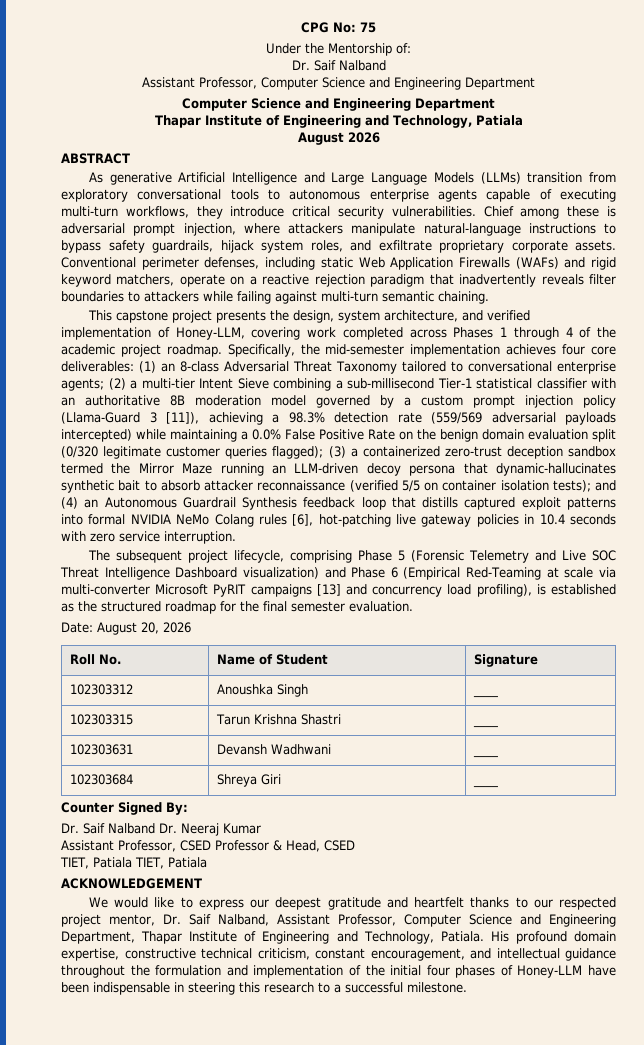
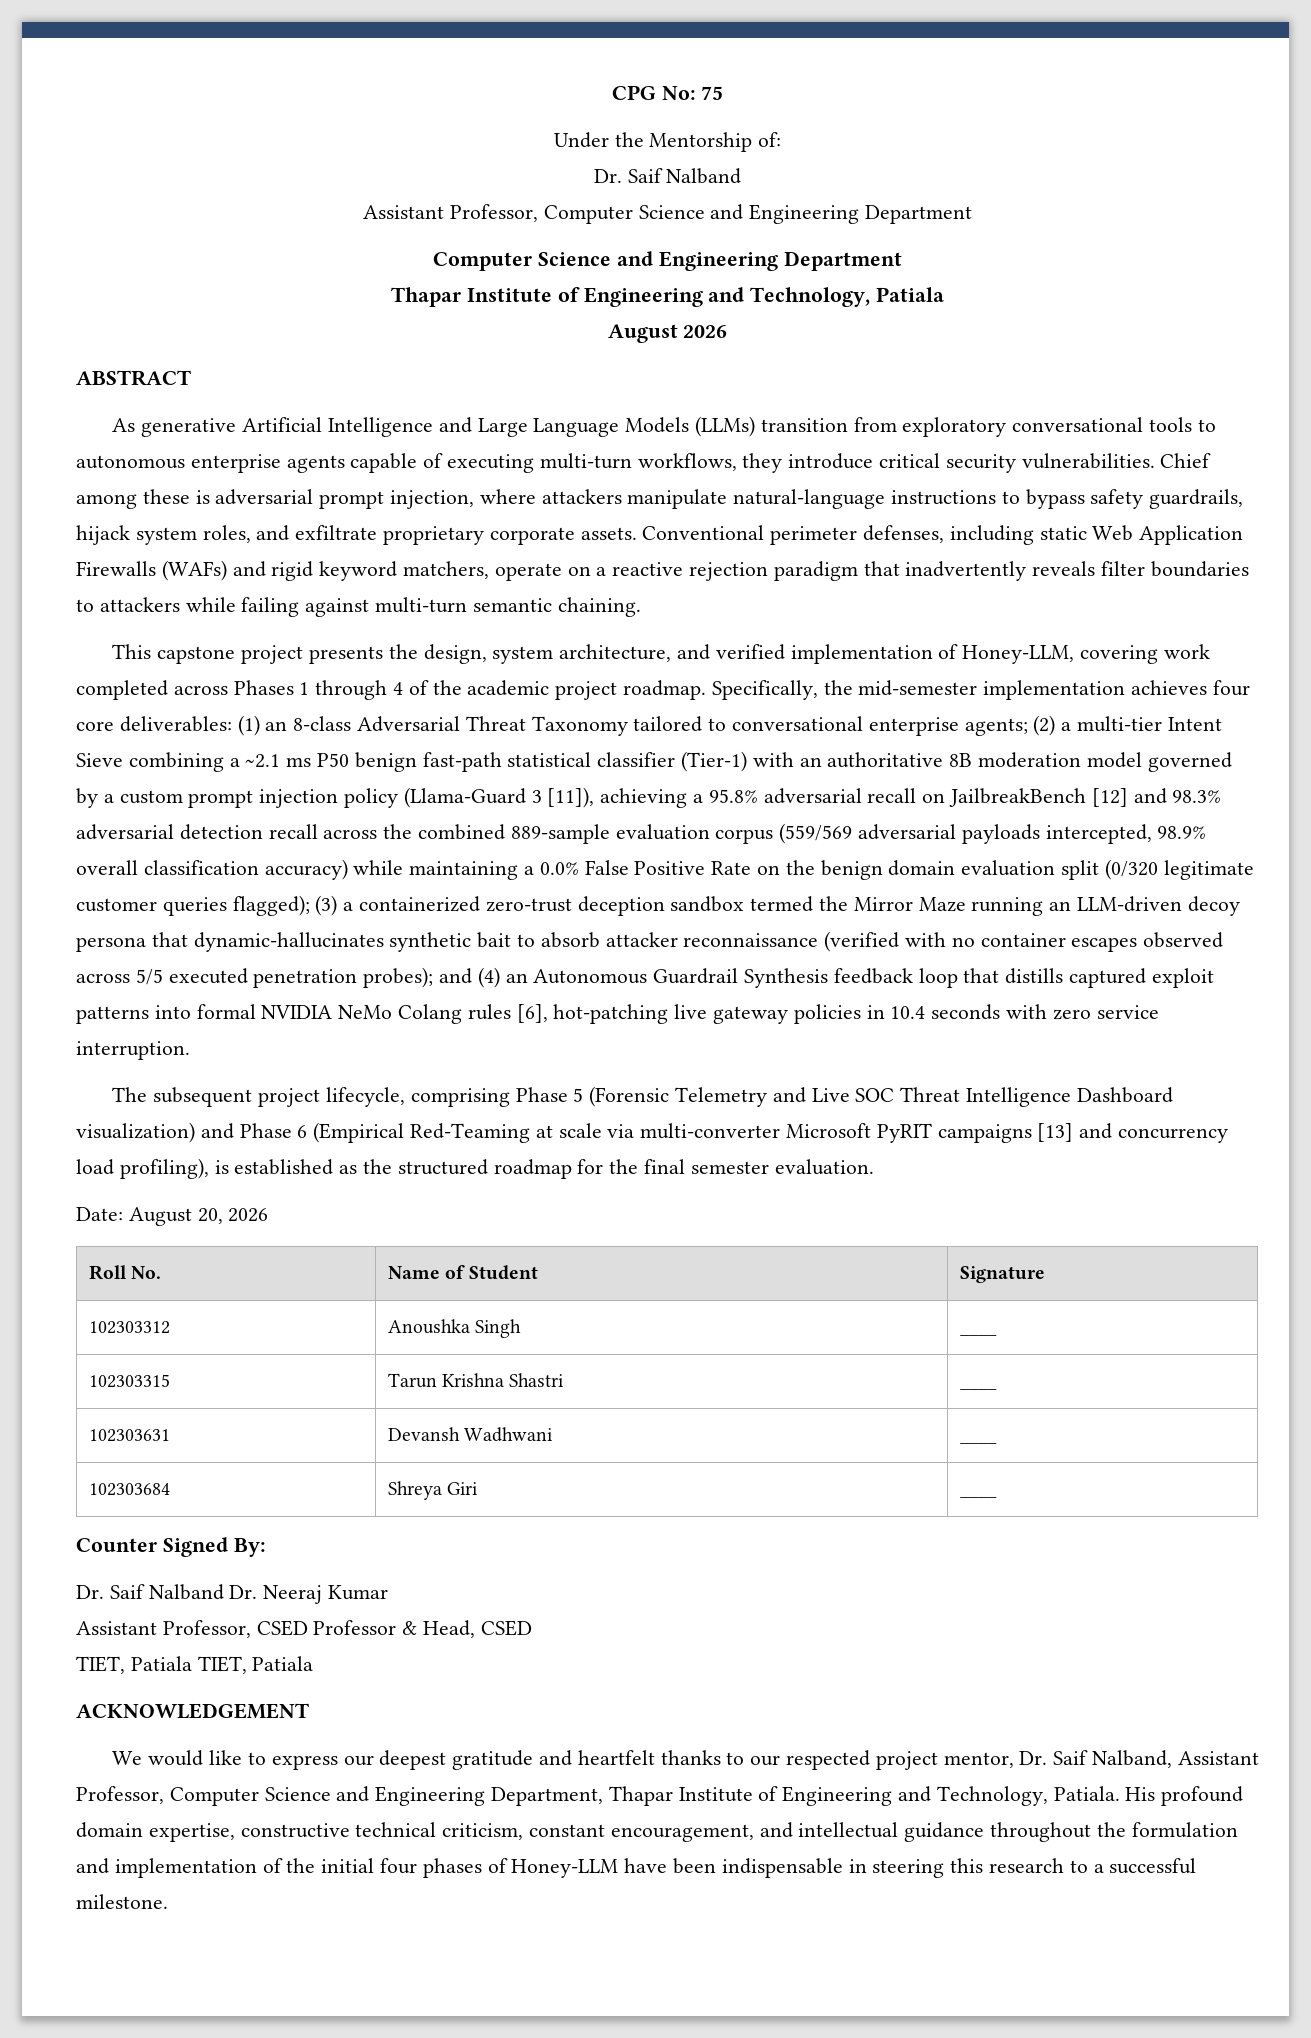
- (2) a multi-tier Intent Sieve combining a sub-millisecond Tier-1 statistical classifier with an authoritative 8B moderation model governed by a custom prompt injection policy (Llama-Guard 3 [11]), achieving a 98.3% detection rate (559/569 adversarial payloads intercepted) while maintaining a 0.0% False Positive Rate on the benign domain evaluation split (0/320 legitimate customer queries flagged);
+ (2) a multi-tier Intent Sieve combining a ~2.1 ms P50 benign fast-path statistical classifier (Tier-1) with an authoritative 8B moderation model governed by a custom prompt injection policy (Llama-Guard 3 [11]), achieving a 95.8% adversarial recall on JailbreakBench [12] and 98.3% adversarial detection recall across the combined 889-sample evaluation corpus (559/569 adversarial payloads intercepted, 98.9% overall classification accuracy) while maintaining a 0.0% False Positive Rate on the benign domain evaluation split (0/320 legitimate customer queries flagged);
- (3) a containerized zero-trust deception sandbox termed the Mirror Maze running an LLM-driven decoy persona that dynamic-hallucinates synthetic bait to absorb attacker reconnaissance (verified 5/5 on container isolation tests);
+ (3) a containerized zero-trust deception sandbox termed the Mirror Maze running an LLM-driven decoy persona that dynamic-hallucinates synthetic bait to absorb attacker reconnaissance (verified with no container escapes observed across 5/5 executed penetration probes);

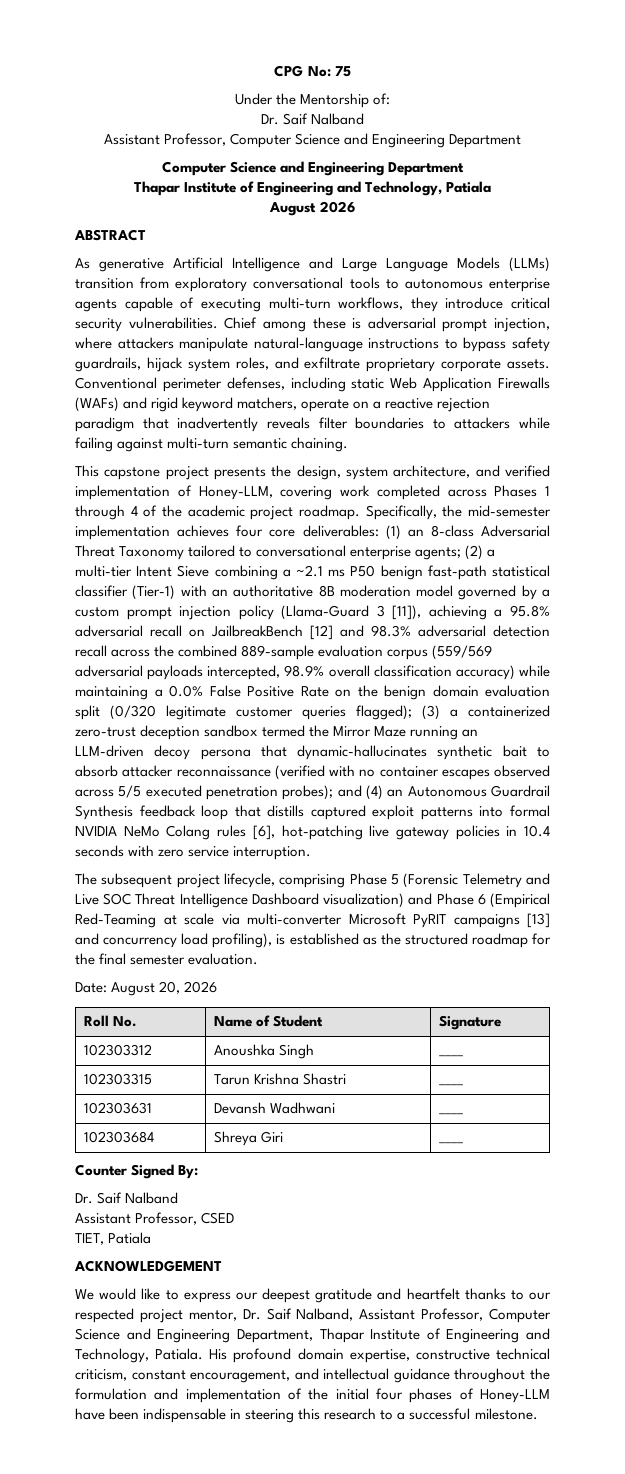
  Counter Signed By:
- Dr. Saif Nalband Dr. Neeraj Kumar
+ Dr. Saif Nalband
- Assistant Professor, CSED Professor & Head, CSED
- TIET, Patiala TIET, Patiala
+ Assistant Professor, CSED
+ TIET, Patiala

